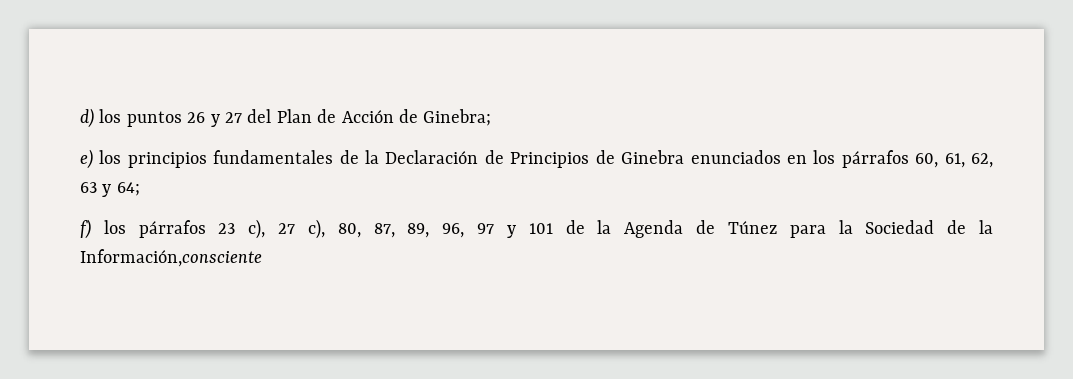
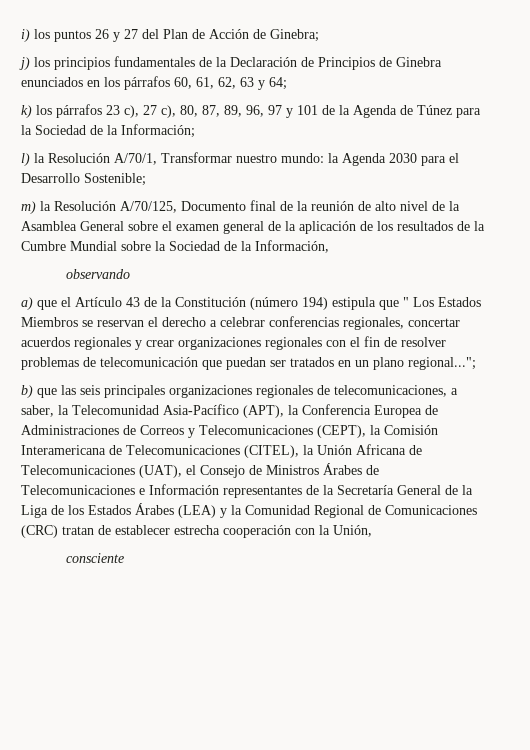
- d) los puntos 26 y 27 del Plan de Acción de Ginebra;
+ i) los puntos 26 y 27 del Plan de Acción de Ginebra;
- e) los principios fundamentales de la Declaración de Principios de Ginebra enunciados en los párrafos 60, 61, 62, 63 y 64;
+ j) los principios fundamentales de la Declaración de Principios de Ginebra enunciados en los párrafos 60, 61, 62, 63 y 64;
- f) los párrafos 23 c), 27 c), 80, 87, 89, 96, 97 y 101 de la Agenda de Túnez para la Sociedad de la Información,consciente
+ k) los párrafos 23 c), 27 c), 80, 87, 89, 96, 97 y 101 de la Agenda de Túnez para la Sociedad de la Información;
+ l) la Resolución A/70/1, Transformar nuestro mundo: la Agenda 2030 para el Desarrollo Sostenible;
+ m) la Resolución A/70/125, Documento final de la reunión de alto nivel de la Asamblea General sobre el examen general de la aplicación de los resultados de la Cumbre Mundial sobre la Sociedad de la Información,
+ observando
+ a) que el Artículo 43 de la Constitución (número 194) estipula que " Los Estados Miembros se reservan el derecho a celebrar conferencias regionales, concertar acuerdos regionales y crear organizaciones regionales con el fin de resolver problemas de telecomunicación que puedan ser tratados en un plano regional...";
+ b) que las seis principales organizaciones regionales de telecomunicaciones, a saber, la Telecomunidad Asia-Pacífico (APT), la Conferencia Europea de Administraciones de Correos y Telecomunicaciones (CEPT), la Comisión Interamericana de Telecomunicaciones (CITEL), la Unión Africana de Telecomunicaciones (UAT), el Consejo de Ministros Árabes de Telecomunicaciones e Información representantes de la Secretaría General de la Liga de los Estados Árabes (LEA) y la Comunidad Regional de Comunicaciones (CRC) tratan de establecer estrecha cooperación con la Unión,
+ consciente

